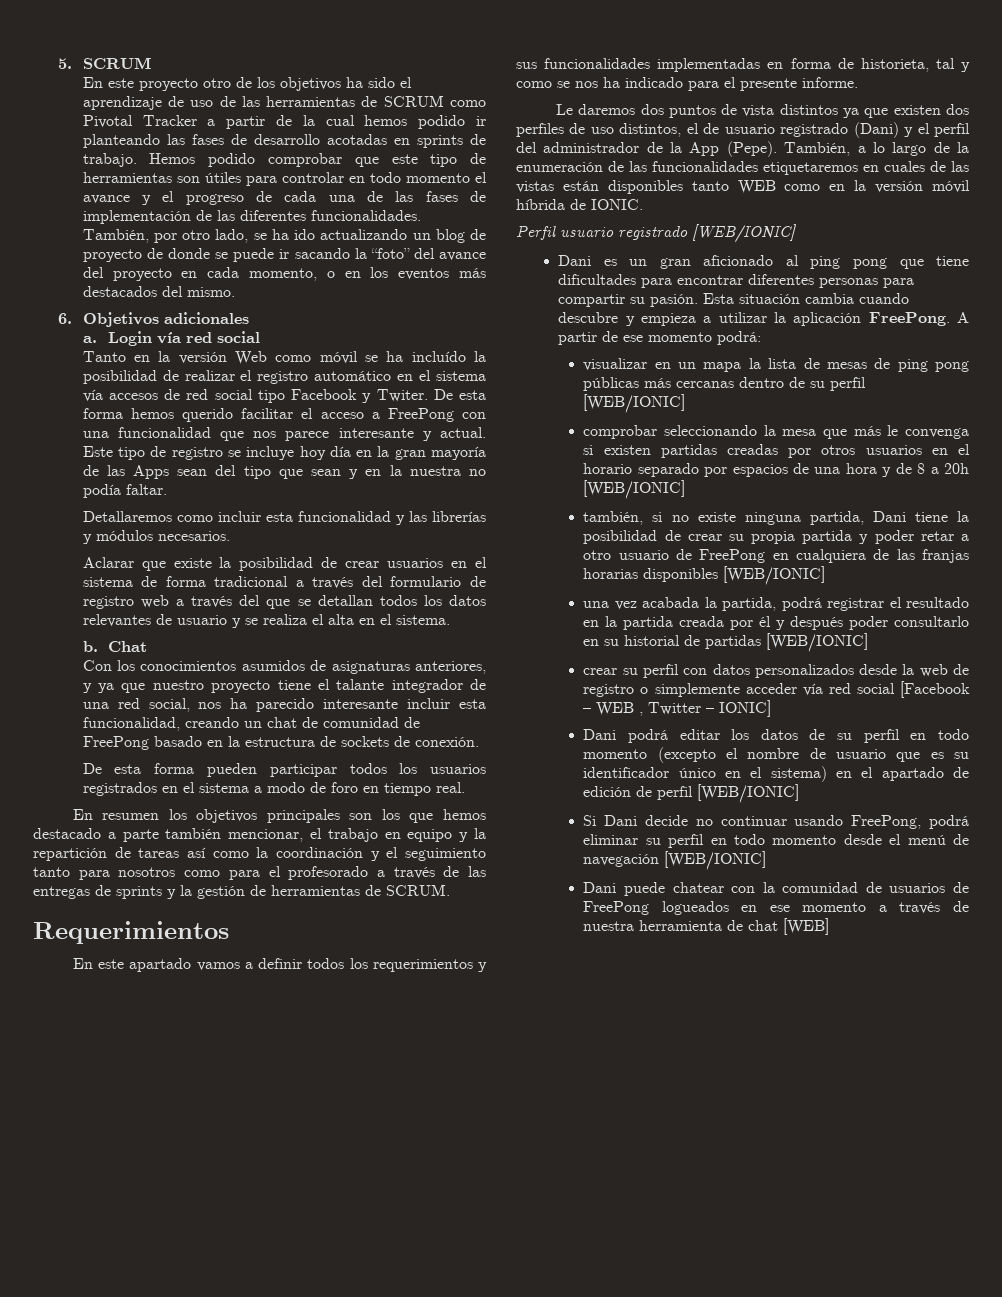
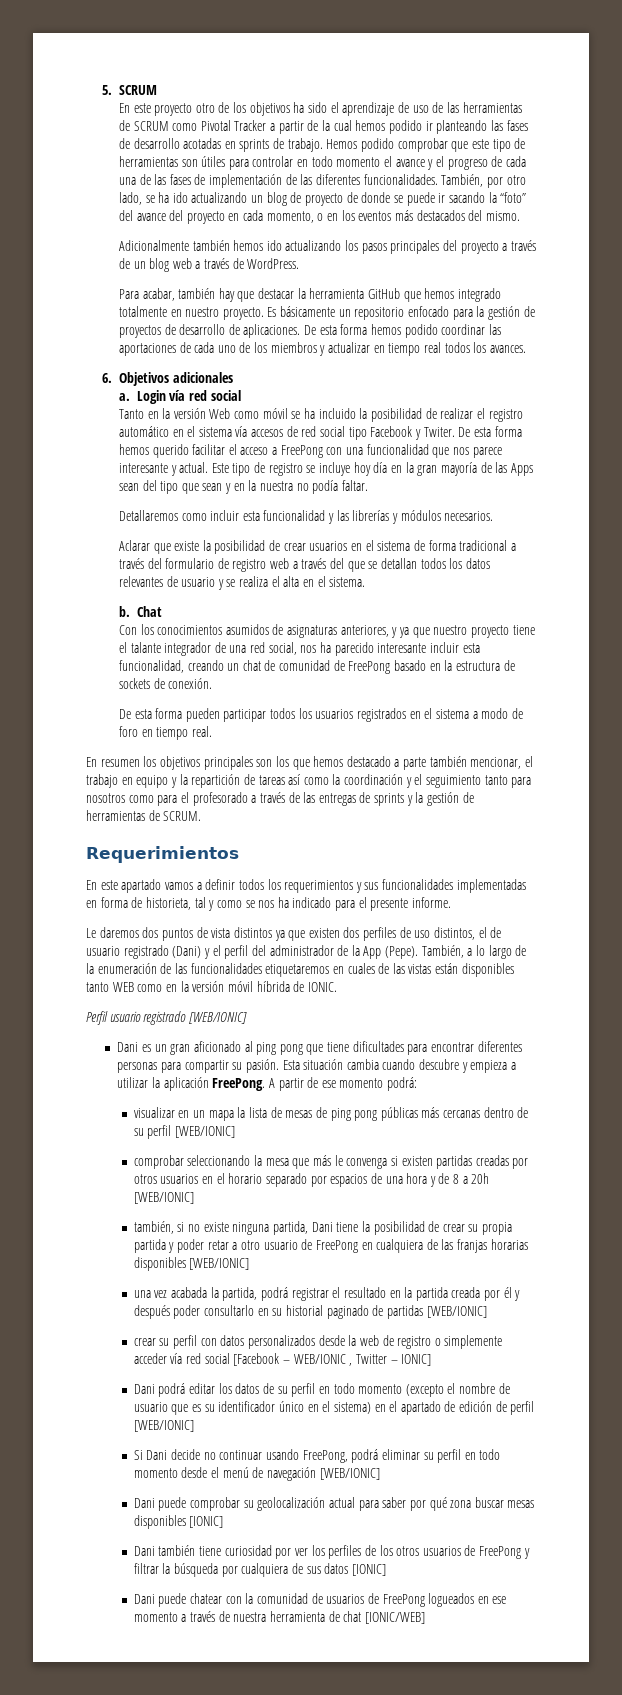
+ Adicionalmente también hemos ido actualizando los pasos principales del proyecto a través de un blog web a través de WordPress.
+ Para acabar, también hay que destacar la herramienta GitHub que hemos integrado totalmente en nuestro proyecto. Es básicamente un repositorio enfocado para la gestión de proyectos de desarrollo de aplicaciones. De esta forma hemos podido coordinar las aportaciones de cada uno de los miembros y actualizar en tiempo real todos los avances.
- Tanto en la versión Web como móvil se ha incluído la posibilidad de realizar el registro automático en el sistema vía accesos de red social tipo Facebook y Twiter.
+ Tanto en la versión Web como móvil se ha incluido la posibilidad de realizar el registro automático en el sistema vía accesos de red social tipo Facebook y Twiter.
- una vez acabada la partida, podrá registrar el resultado en la partida creada por él y después poder consultarlo en su historial de partidas [WEB/IONIC]
+ una vez acabada la partida, podrá registrar el resultado en la partida creada por él y después poder consultarlo en su historial paginado de partidas [WEB/IONIC]
- crear su perfil con datos personalizados desde la web de registro o simplemente acceder vía red social [Facebook – WEB , Twitter – IONIC]
+ crear su perfil con datos personalizados desde la web de registro o simplemente acceder vía red social [Facebook – WEB/IONIC , Twitter – IONIC]
+ Dani puede comprobar su geolocalización actual para saber por qué zona buscar mesas disponibles [IONIC]
+ Dani también tiene curiosidad por ver los perfiles de los otros usuarios de FreePong y filtrar la búsqueda por cualquiera de sus datos [IONIC]
- Dani puede chatear con la comunidad de usuarios de FreePong logueados en ese momento a través de nuestra herramienta de chat [WEB]
+ Dani puede chatear con la comunidad de usuarios de FreePong logueados en ese momento a través de nuestra herramienta de chat [IONIC/WEB]

